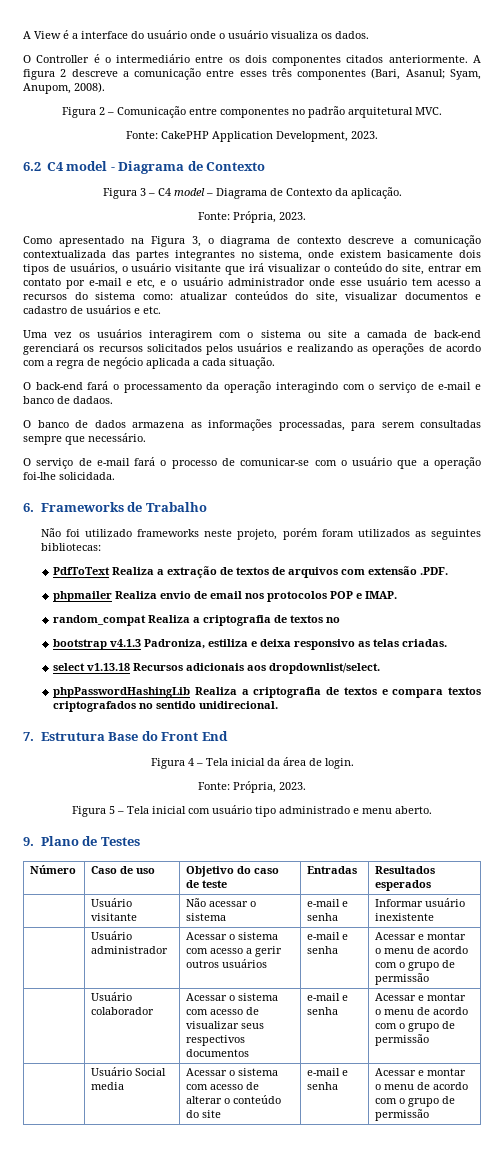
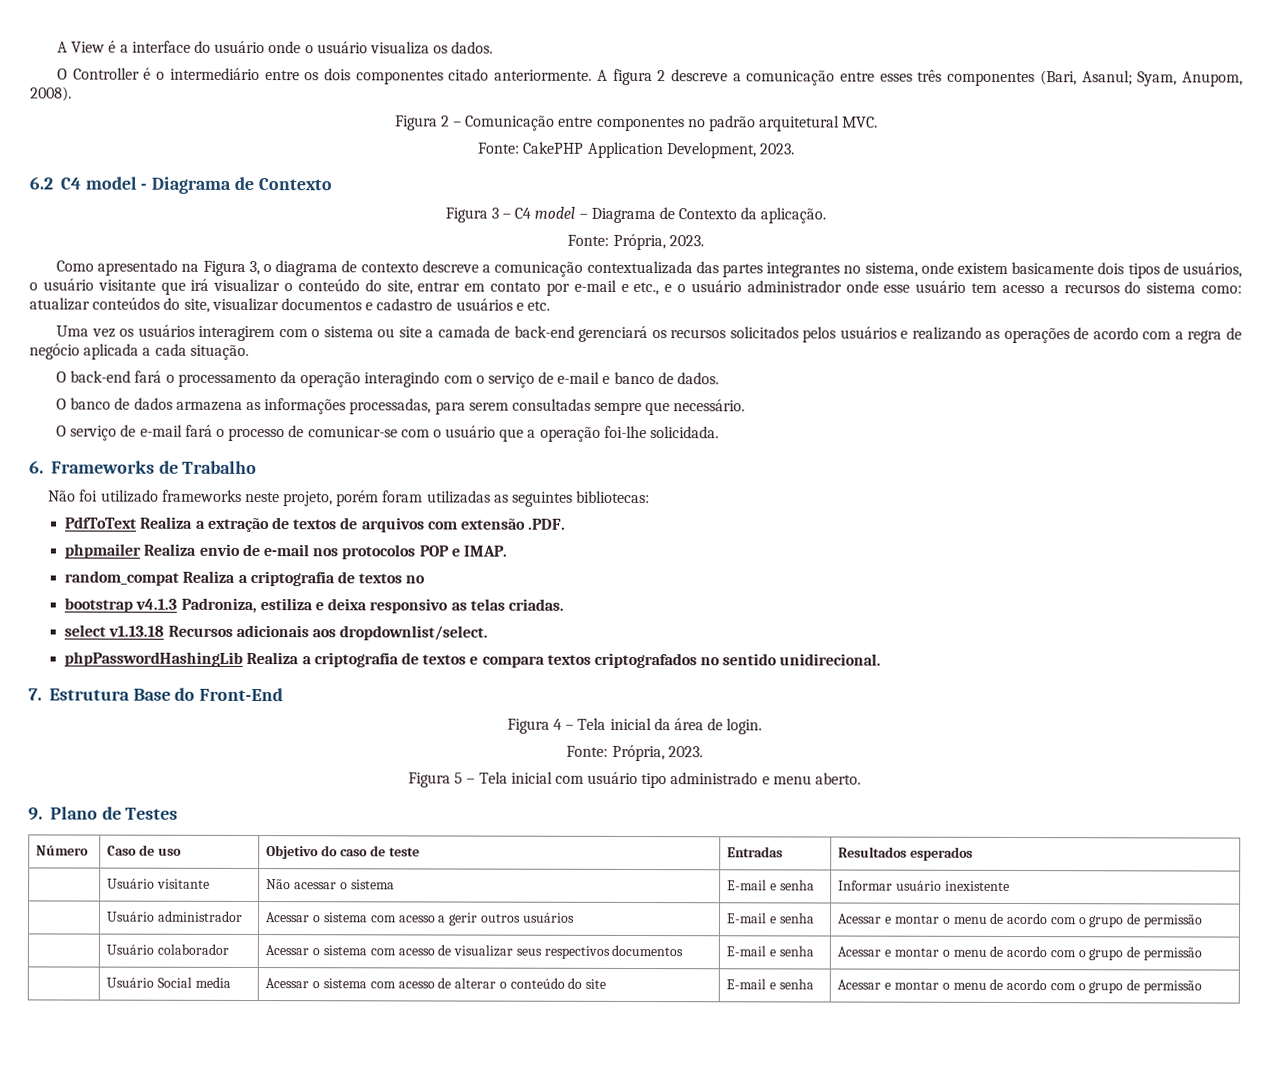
- O Controller é o intermediário entre os dois componentes citados anteriormente.
+ O Controller é o intermediário entre os dois componentes citado anteriormente.
- Como apresentado na Figura 3, o diagrama de contexto descreve a comunicação contextualizada das partes integrantes no sistema, onde existem basicamente dois tipos de usuários, o usuário visitante que irá visualizar o conteúdo do site, entrar em contato por e-mail e etc, e o usuário administrador onde esse usuário tem acesso a recursos do sistema como:
+ Como apresentado na Figura 3, o diagrama de contexto descreve a comunicação contextualizada das partes integrantes no sistema, onde existem basicamente dois tipos de usuários, o usuário visitante que irá visualizar o conteúdo do site, entrar em contato por e-mail e etc., e o usuário administrador onde esse usuário tem acesso a recursos do sistema como:
- O back-end fará o processamento da operação interagindo com o serviço de e-mail e banco de dadaos.
+ O back-end fará o processamento da operação interagindo com o serviço de e-mail e banco de dados.
- Não foi utilizado frameworks neste projeto, porém foram utilizados as seguintes bibliotecas:
+ Não foi utilizado frameworks neste projeto, porém foram utilizadas as seguintes bibliotecas:
- phpmailer Realiza envio de email nos protocolos POP e IMAP.
+ phpmailer Realiza envio de e-mail nos protocolos POP e IMAP.
- 7. Estrutura Base do Front End
+ 7. Estrutura Base do Front-End
- | Usuário visitante | Não acessar o sistema | e-mail e senha | Informar usuário inexistente
+ | Usuário visitante | Não acessar o sistema | E-mail e senha | Informar usuário inexistente
- | Usuário administrador | Acessar o sistema com acesso a gerir outros usuários | e-mail e senha | Acessar e montar o menu de acordo com o grupo de permissão
+ | Usuário administrador | Acessar o sistema com acesso a gerir outros usuários | E-mail e senha | Acessar e montar o menu de acordo com o grupo de permissão
- | Usuário colaborador | Acessar o sistema com acesso de visualizar seus respectivos documentos | e-mail e senha | Acessar e montar o menu de acordo com o grupo de permissão
+ | Usuário colaborador | Acessar o sistema com acesso de visualizar seus respectivos documentos | E-mail e senha | Acessar e montar o menu de acordo com o grupo de permissão
- | Usuário Social media | Acessar o sistema com acesso de alterar o conteúdo do site | e-mail e senha | Acessar e montar o menu de acordo com o grupo de permissão
+ | Usuário Social media | Acessar o sistema com acesso de alterar o conteúdo do site | E-mail e senha | Acessar e montar o menu de acordo com o grupo de permissão

